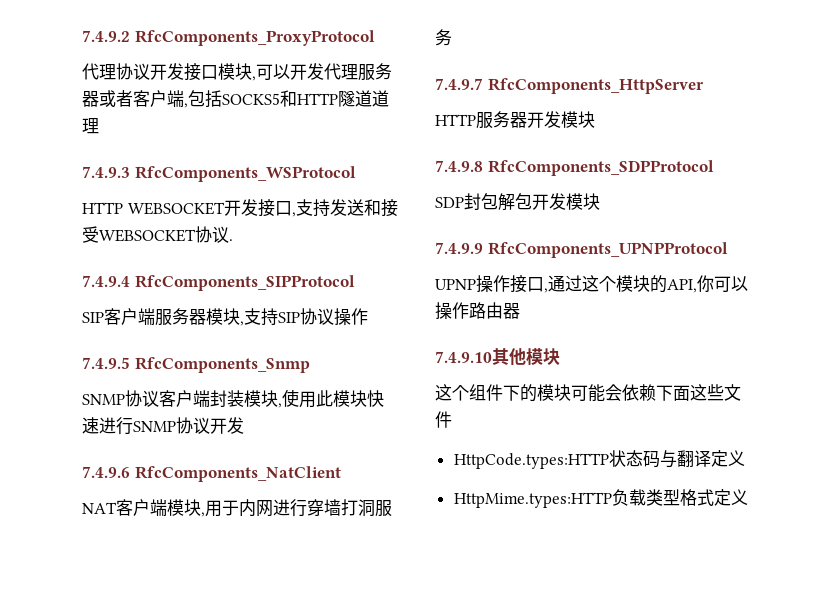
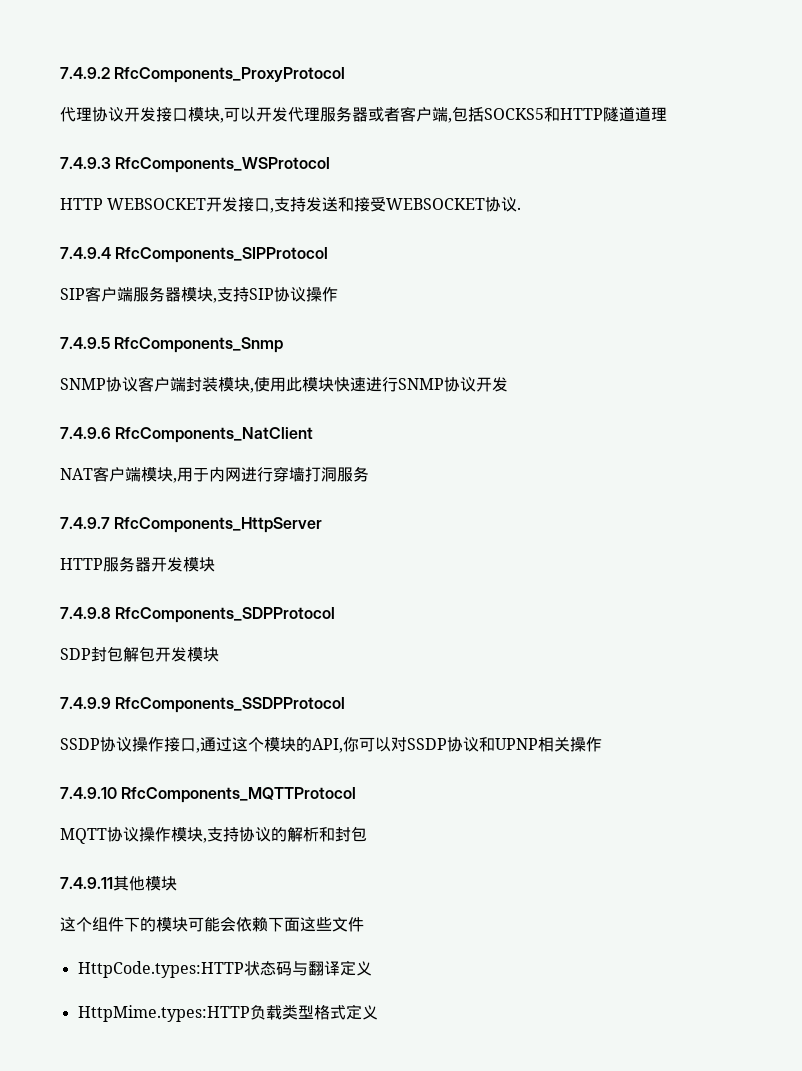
- 7.4.9.9 RfcComponents_UPNPProtocol
- UPNP操作接口,通过这个模块的API,你可以操作路由器
+ 7.4.9.9 RfcComponents_SSDPProtocol
+ SSDP协议操作接口,通过这个模块的API,你可以对SSDP协议和UPNP相关操作
- 7.4.9.10其他模块
+ 7.4.9.10 RfcComponents_MQTTProtocol
+ MQTT协议操作模块,支持协议的解析和封包
+ 7.4.9.11其他模块

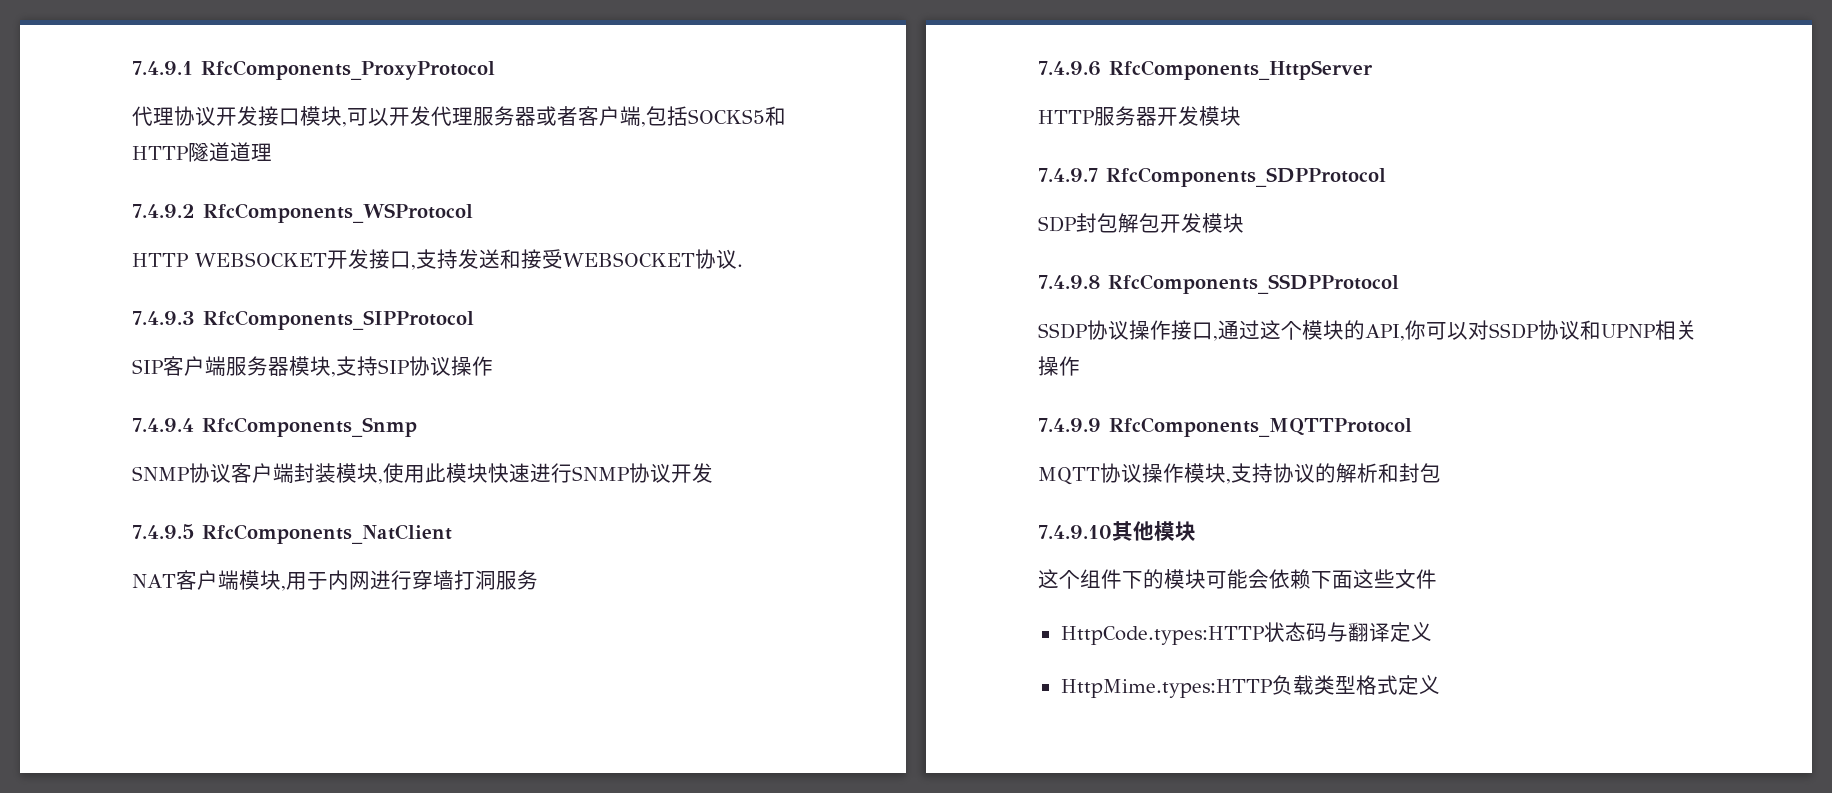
- 7.4.9.2 RfcComponents_ProxyProtocol
+ 7.4.9.1 RfcComponents_ProxyProtocol
- 7.4.9.3 RfcComponents_WSProtocol
+ 7.4.9.2 RfcComponents_WSProtocol
- 7.4.9.4 RfcComponents_SIPProtocol
+ 7.4.9.3 RfcComponents_SIPProtocol
- 7.4.9.5 RfcComponents_Snmp
+ 7.4.9.4 RfcComponents_Snmp
- 7.4.9.6 RfcComponents_NatClient
+ 7.4.9.5 RfcComponents_NatClient
- 7.4.9.7 RfcComponents_HttpServer
+ 7.4.9.6 RfcComponents_HttpServer
- 7.4.9.8 RfcComponents_SDPProtocol
+ 7.4.9.7 RfcComponents_SDPProtocol
- 7.4.9.9 RfcComponents_SSDPProtocol
+ 7.4.9.8 RfcComponents_SSDPProtocol
- 7.4.9.10 RfcComponents_MQTTProtocol
+ 7.4.9.9 RfcComponents_MQTTProtocol
- 7.4.9.11其他模块
+ 7.4.9.10其他模块

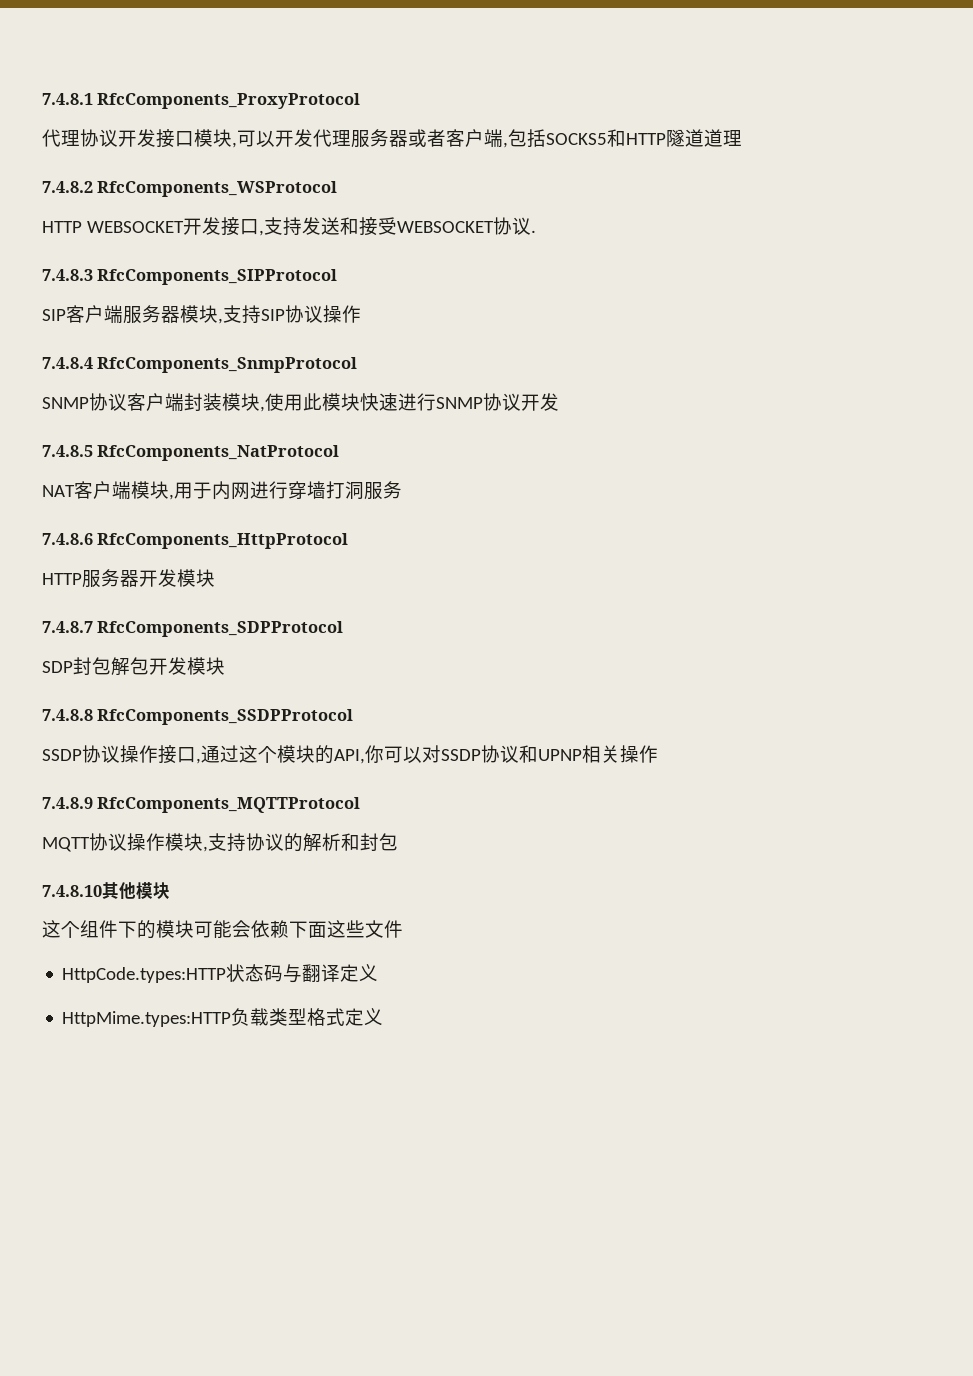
- 7.4.9.1 RfcComponents_ProxyProtocol
+ 7.4.8.1 RfcComponents_ProxyProtocol
- 7.4.9.2 RfcComponents_WSProtocol
+ 7.4.8.2 RfcComponents_WSProtocol
- 7.4.9.3 RfcComponents_SIPProtocol
+ 7.4.8.3 RfcComponents_SIPProtocol
- 7.4.9.4 RfcComponents_Snmp
+ 7.4.8.4 RfcComponents_SnmpProtocol
- 7.4.9.5 RfcComponents_NatClient
+ 7.4.8.5 RfcComponents_NatProtocol
- 7.4.9.6 RfcComponents_HttpServer
+ 7.4.8.6 RfcComponents_HttpProtocol
- 7.4.9.7 RfcComponents_SDPProtocol
+ 7.4.8.7 RfcComponents_SDPProtocol
- 7.4.9.8 RfcComponents_SSDPProtocol
+ 7.4.8.8 RfcComponents_SSDPProtocol
- 7.4.9.9 RfcComponents_MQTTProtocol
+ 7.4.8.9 RfcComponents_MQTTProtocol
- 7.4.9.10其他模块
+ 7.4.8.10其他模块

